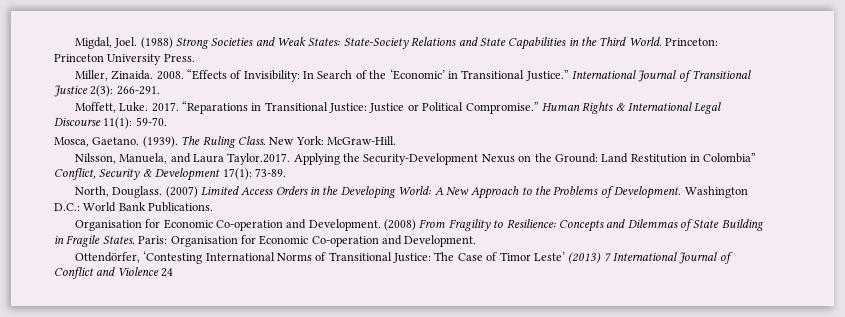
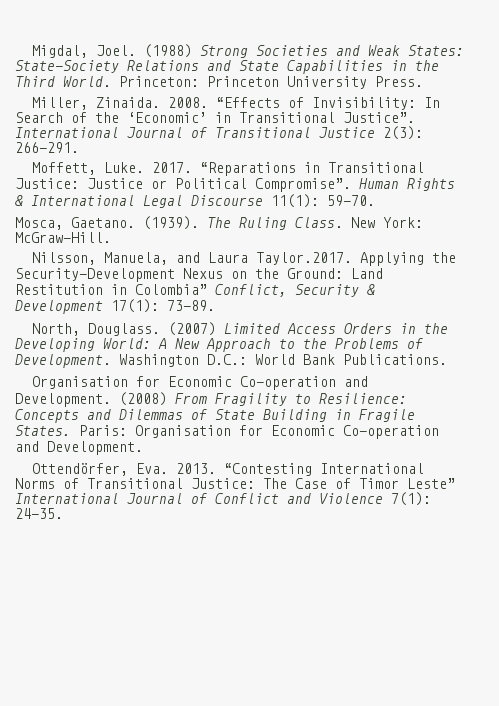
- “Effects of Invisibility: In Search of the ‘Economic’ in Transitional Justice.”
+ “Effects of Invisibility: In Search of the ‘Economic’ in Transitional Justice”.
- “Reparations in Transitional Justice: Justice or Political Compromise.”
+ “Reparations in Transitional Justice: Justice or Political Compromise”.
- Ottendörfer, ‘Contesting International Norms of Transitional Justice: The Case of Timor Leste’ (2013) 7 International Journal of Conflict and Violence 24
+ Ottendörfer, Eva. 2013. “Contesting International Norms of Transitional Justice: The Case of Timor Leste” International Journal of Conflict and Violence 7(1): 24-35.

